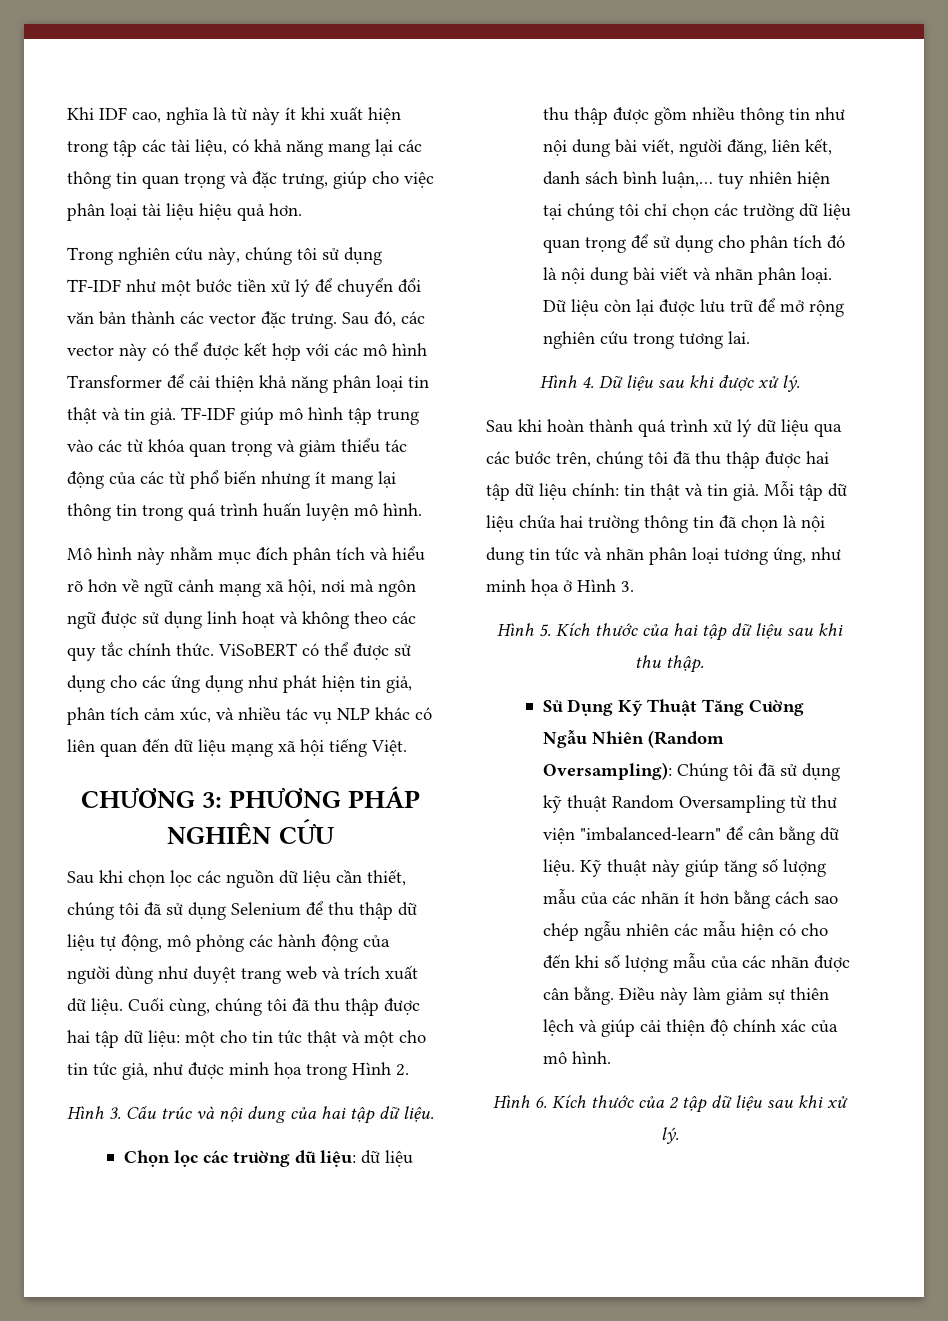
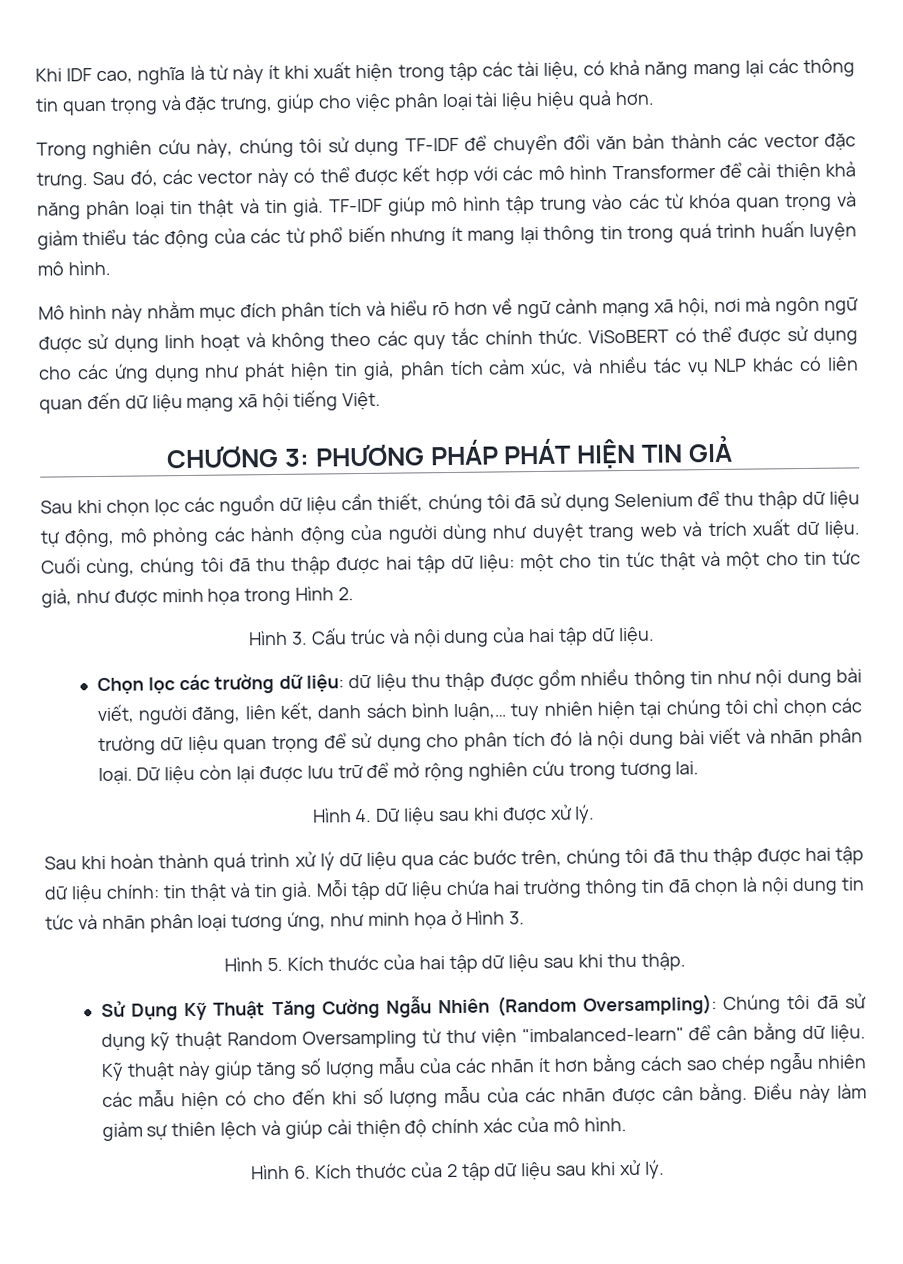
- Trong nghiên cứu này, chúng tôi sử dụng TF-IDF như một bước tiền xử lý để chuyển đổi văn bản thành các vector đặc trưng.
+ Trong nghiên cứu này, chúng tôi sử dụng TF-IDF để chuyển đổi văn bản thành các vector đặc trưng.
- CHƯƠNG 3: PHƯƠNG PHÁP NGHIÊN CỨU
+ CHƯƠNG 3: PHƯƠNG PHÁP PHÁT HIỆN TIN GIẢ

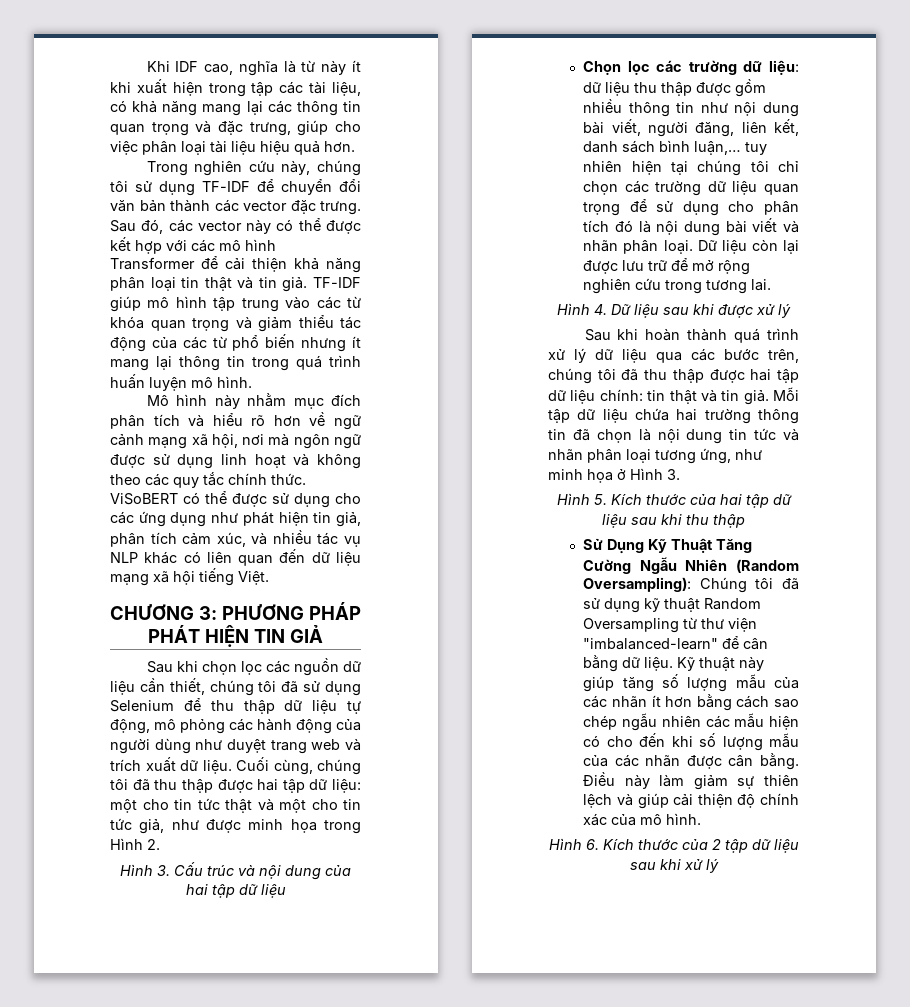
- Hình 3. Cấu trúc và nội dung của hai tập dữ liệu.
+ Hình 3. Cấu trúc và nội dung của hai tập dữ liệu
- Hình 4. Dữ liệu sau khi được xử lý.
+ Hình 4. Dữ liệu sau khi được xử lý
- Hình 5. Kích thước của hai tập dữ liệu sau khi thu thập.
+ Hình 5. Kích thước của hai tập dữ liệu sau khi thu thập
- Hình 6. Kích thước của 2 tập dữ liệu sau khi xử lý.
+ Hình 6. Kích thước của 2 tập dữ liệu sau khi xử lý

